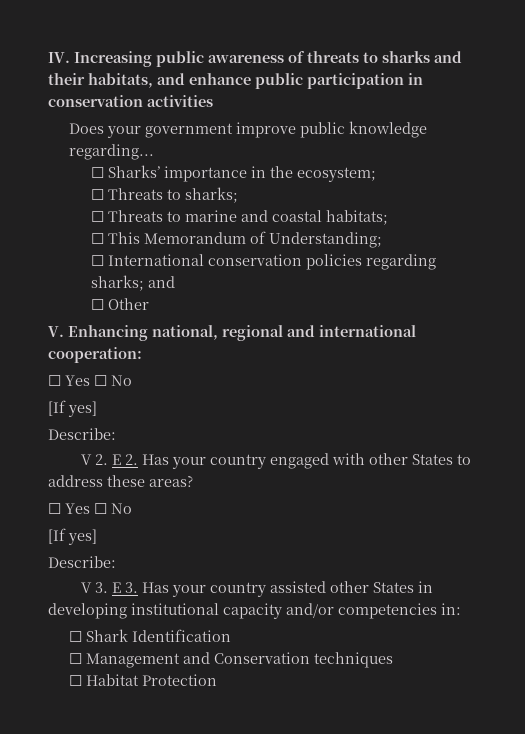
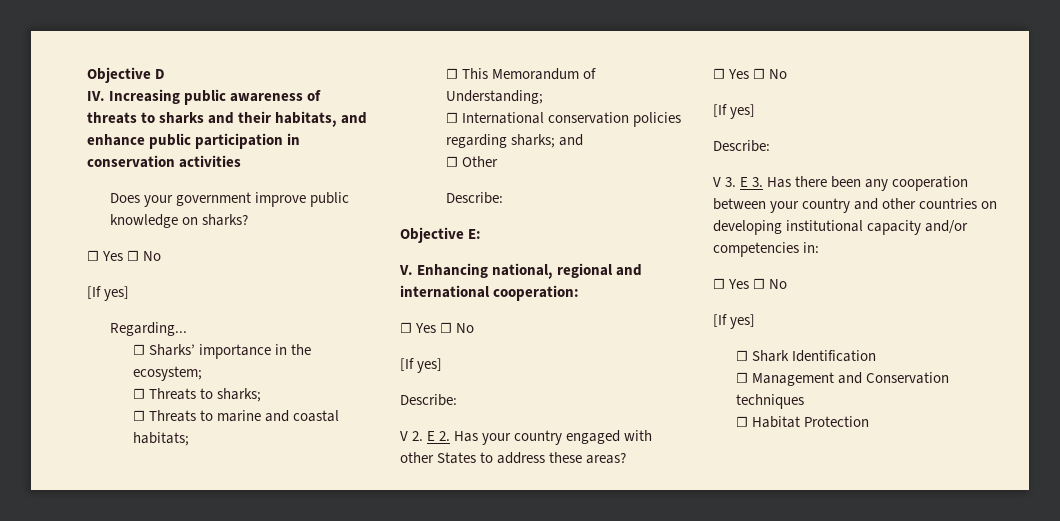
+ Objective D
- Does your government improve public knowledge regarding...
+ Does your government improve public knowledge on sharks?
+ ☐ Yes ☐ No
+ [If yes]
+ Regarding...
  ☐ Other
+ Describe:
+ Objective E:
- V 3. E 3. Has your country assisted other States in developing institutional capacity and/or competencies in:
+ V 3. E 3. Has there been any cooperation between your country and other countries on developing institutional capacity and/or competencies in:
+ ☐ Yes ☐ No
+ [If yes]

